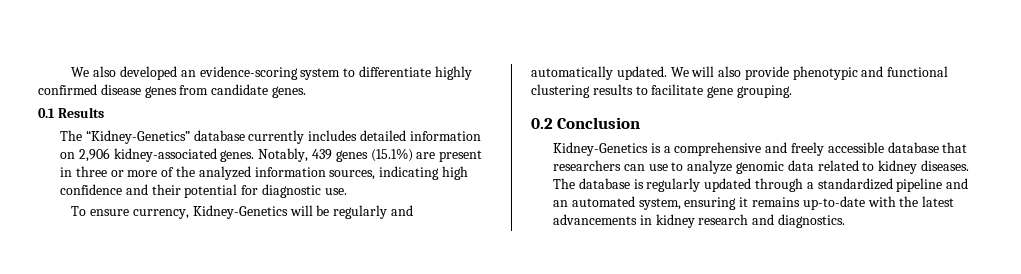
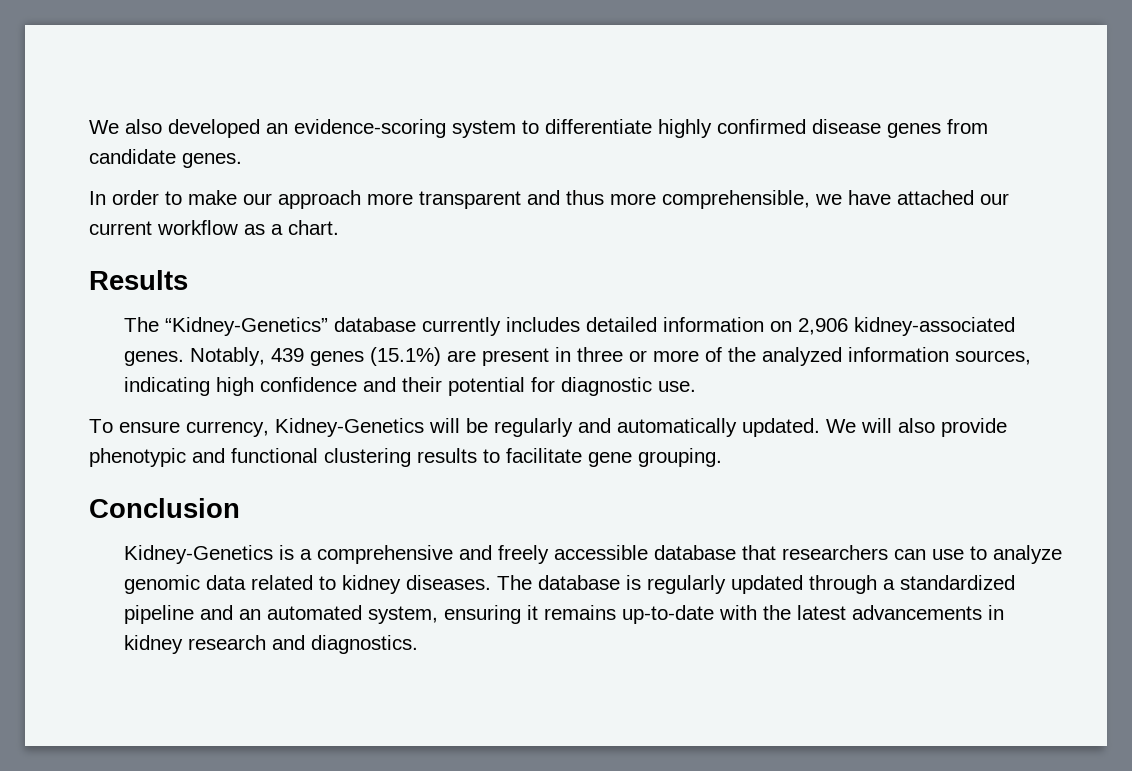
- 0.1 Results
+ In order to make our approach more transparent and thus more comprehensible, we have attached our current workflow as a chart.
+ Results
- 0.2 Conclusion
+ Conclusion

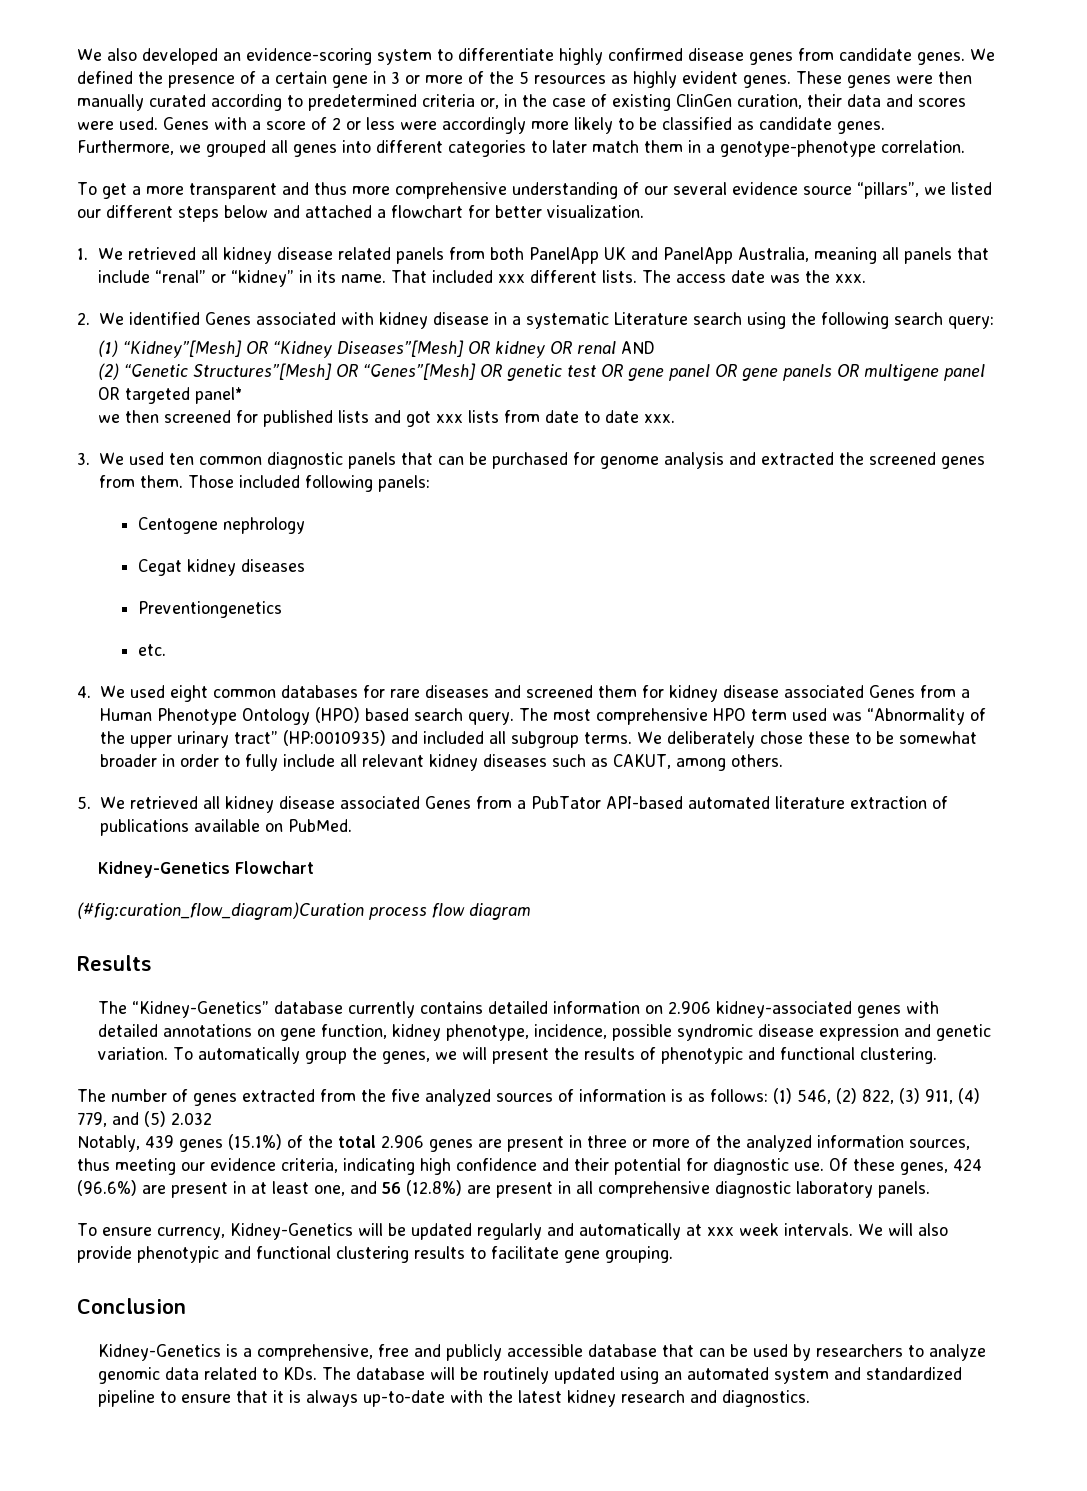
- We also developed an evidence-scoring system to differentiate highly confirmed disease genes from candidate genes.
- In order to make our approach more transparent and thus more comprehensible, we have attached our current workflow as a chart.
+ We also developed an evidence-scoring system to differentiate highly confirmed disease genes from candidate genes. We defined the presence of a certain gene in 3 or more of the 5 resources as highly evident genes. These genes were then manually curated according to predetermined criteria or, in the case of existing ClinGen curation, their data and scores were used. Genes with a score of 2 or less were accordingly more likely to be classified as candidate genes.
+ Furthermore, we grouped all genes into different categories to later match them in a genotype-phenotype correlation.
+ To get a more transparent and thus more comprehensive understanding of our several evidence source “pillars”, we listed our different steps below and attached a flowchart for better visualization.
+ 1. We retrieved all kidney disease related panels from both PanelApp UK and PanelApp Australia, meaning all panels that include “renal” or “kidney” in its name. That included xxx different lists. The access date was the xxx.
+ 2. We identified Genes associated with kidney disease in a systematic Literature search using the following search query:
+ (1) “Kidney”[Mesh] OR “Kidney Diseases”[Mesh] OR kidney OR renal AND
+ (2) “Genetic Structures”[Mesh] OR “Genes”[Mesh] OR genetic test OR gene panel OR gene panels OR multigene panel OR targeted panel*
+ we then screened for published lists and got xxx lists from date to date xxx.
+ 3. We used ten common diagnostic panels that can be purchased for genome analysis and extracted the screened genes from them. Those included following panels:
+ Centogene nephrology
+ Cegat kidney diseases
+ Preventiongenetics
+ etc.
+ 4. We used eight common databases for rare diseases and screened them for kidney disease associated Genes from a Human Phenotype Ontology (HPO) based search query. The most comprehensive HPO term used was “Abnormality of the upper urinary tract” (HP:0010935) and included all subgroup terms. We deliberately chose these to be somewhat broader in order to fully include all relevant kidney diseases such as CAKUT, among others.
+ 5. We retrieved all kidney disease associated Genes from a PubTator API-based automated literature extraction of publications available on PubMed.
+ Kidney-Genetics Flowchart
+ (#fig:curation_flow_diagram)Curation process flow diagram
- The “Kidney-Genetics” database currently includes detailed information on 2,906 kidney-associated genes. Notably, 439 genes (15.1%) are present in three or more of the analyzed information sources, indicating high confidence and their potential for diagnostic use.
+ The “Kidney-Genetics” database currently contains detailed information on 2.906 kidney-associated genes with detailed annotations on gene function, kidney phenotype, incidence, possible syndromic disease expression and genetic variation. To automatically group the genes, we will present the results of phenotypic and functional clustering.
+ The number of genes extracted from the five analyzed sources of information is as follows: (1) 546, (2) 822, (3) 911, (4) 779, and (5) 2.032
+ Notably, 439 genes (15.1%) of the total 2.906 genes are present in three or more of the analyzed information sources, thus meeting our evidence criteria, indicating high confidence and their potential for diagnostic use. Of these genes, 424 (96.6%) are present in at least one, and 56 (12.8%) are present in all comprehensive diagnostic laboratory panels.
- To ensure currency, Kidney-Genetics will be regularly and automatically updated.
+ To ensure currency, Kidney-Genetics will be updated regularly and automatically at xxx week intervals.
- Kidney-Genetics is a comprehensive and freely accessible database that researchers can use to analyze genomic data related to kidney diseases. The database is regularly updated through a standardized pipeline and an automated system, ensuring it remains up-to-date with the latest advancements in kidney research and diagnostics.
+ Kidney-Genetics is a comprehensive, free and publicly accessible database that can be used by researchers to analyze genomic data related to KDs. The database will be routinely updated using an automated system and standardized pipeline to ensure that it is always up-to-date with the latest kidney research and diagnostics.

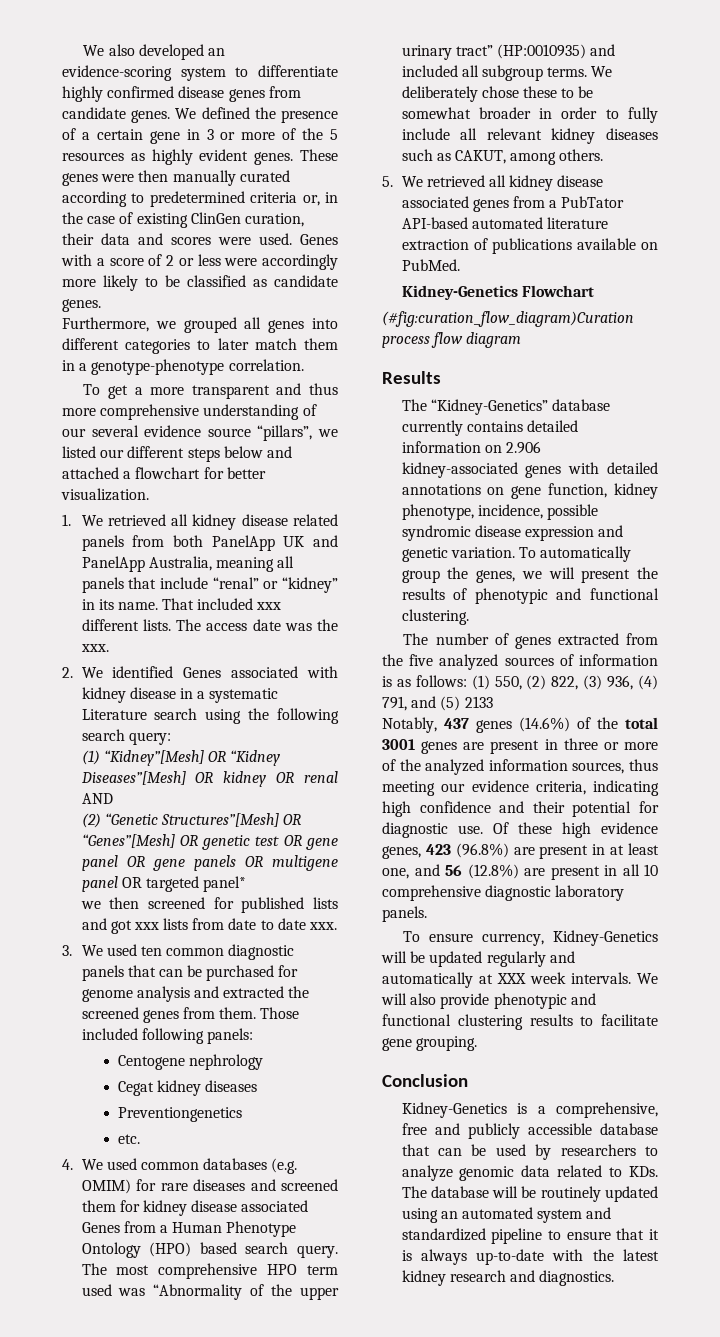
- 4. We used eight common databases for rare diseases and screened them for kidney disease associated Genes from a Human Phenotype Ontology (HPO) based search query.
+ 4. We used common databases (e.g. OMIM) for rare diseases and screened them for kidney disease associated Genes from a Human Phenotype Ontology (HPO) based search query.
- 5. We retrieved all kidney disease associated Genes from a PubTator API-based automated literature extraction of publications available on PubMed.
+ 5. We retrieved all kidney disease associated genes from a PubTator API-based automated literature extraction of publications available on PubMed.
- The number of genes extracted from the five analyzed sources of information is as follows: (1) 546, (2) 822, (3) 911, (4) 779, and (5) 2.032
+ The number of genes extracted from the five analyzed sources of information is as follows: (1) 550, (2) 822, (3) 936, (4) 791, and (5) 2133
- Notably, 439 genes (15.1%) of the total 2.906 genes are present in three or more of the analyzed information sources, thus meeting our evidence criteria, indicating high confidence and their potential for diagnostic use.
+ Notably, 437 genes (14.6%) of the total 3001 genes are present in three or more of the analyzed information sources, thus meeting our evidence criteria, indicating high confidence and their potential for diagnostic use.
- Of these genes, 424 (96.6%) are present in at least one, and 56 (12.8%) are present in all comprehensive diagnostic laboratory panels.
+ Of these high evidence genes, 423 (96.8%) are present in at least one, and 56 (12.8%) are present in all 10 comprehensive diagnostic laboratory panels.
- To ensure currency, Kidney-Genetics will be updated regularly and automatically at xxx week intervals.
+ To ensure currency, Kidney-Genetics will be updated regularly and automatically at XXX week intervals.

